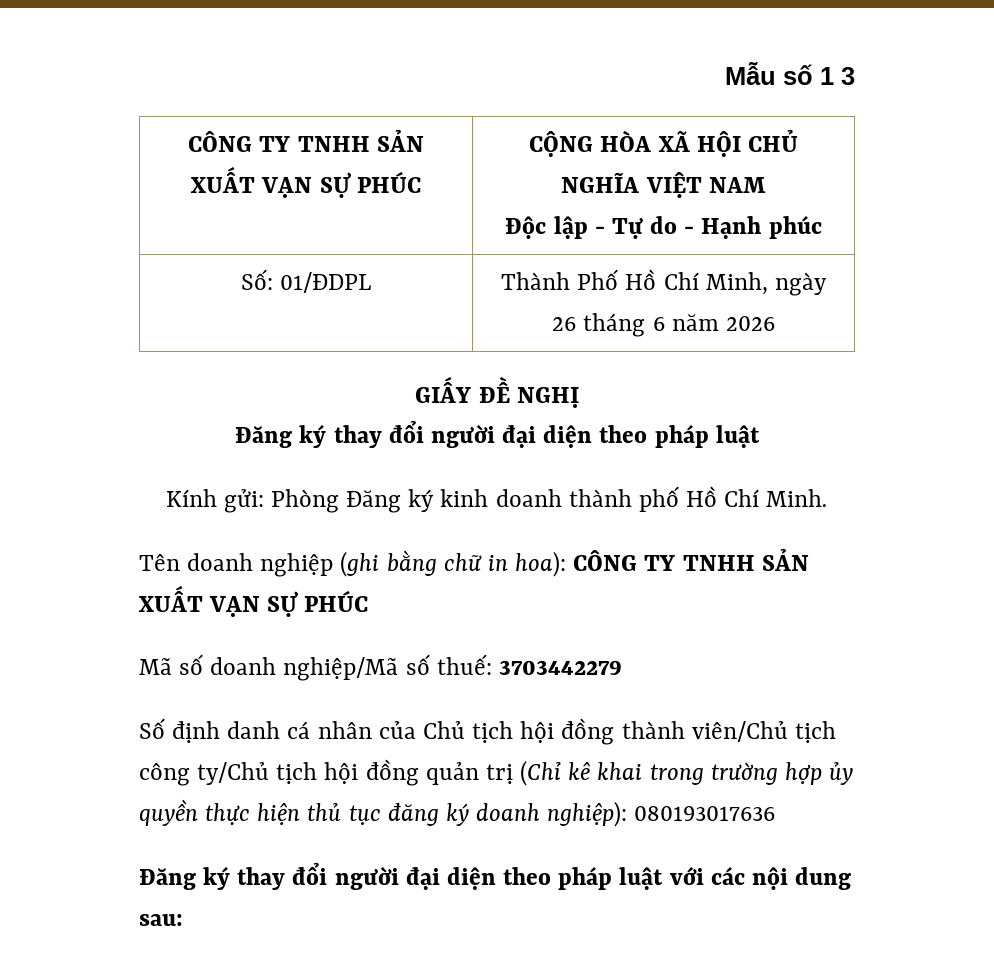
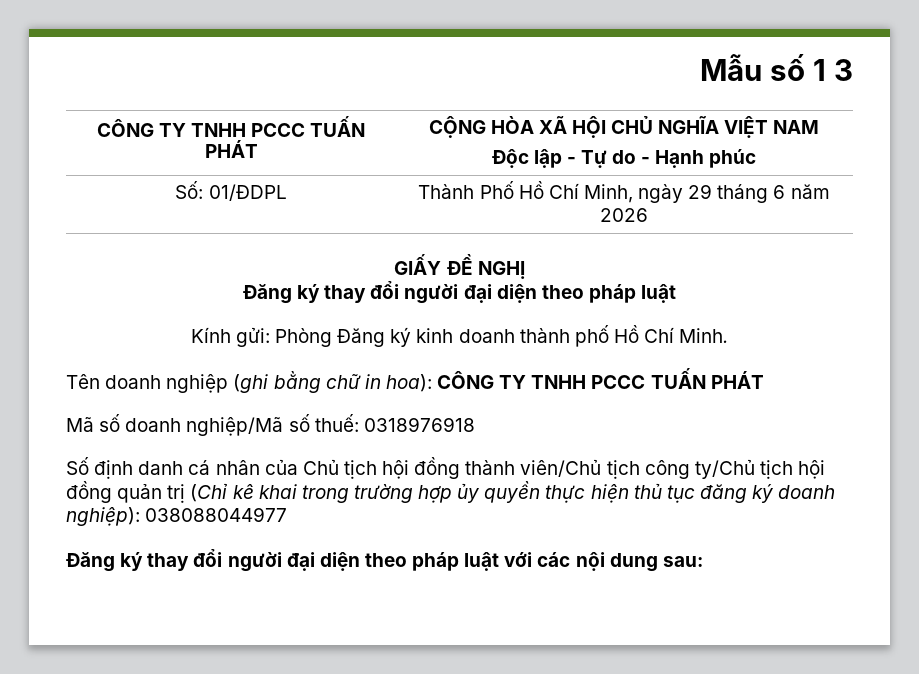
- CÔNG TY TNHH SẢN XUẤT VẠN SỰ PHÚC | CỘNG HÒA XÃ HỘI CHỦ NGHĨA VIỆT NAM
+ CÔNG TY TNHH PCCC TUẤN PHÁT | CỘNG HÒA XÃ HỘI CHỦ NGHĨA VIỆT NAM
- Số: 01/ĐDPL | Thành Phố Hồ Chí Minh, ngày 26 tháng 6 năm 2026
+ Số: 01/ĐDPL | Thành Phố Hồ Chí Minh, ngày 29 tháng 6 năm 2026
- Tên doanh nghiệp (ghi bằng chữ in hoa): CÔNG TY TNHH SẢN XUẤT VẠN SỰ PHÚC
+ Tên doanh nghiệp (ghi bằng chữ in hoa): CÔNG TY TNHH PCCC TUẤN PHÁT
- Mã số doanh nghiệp/Mã số thuế: 3703442279
+ Mã số doanh nghiệp/Mã số thuế: 0318976918
- Số định danh cá nhân của Chủ tịch hội đồng thành viên/Chủ tịch công ty/Chủ tịch hội đồng quản trị (Chỉ kê khai trong trường hợp ủy quyền thực hiện thủ tục đăng ký doanh nghiệp): 080193017636
+ Số định danh cá nhân của Chủ tịch hội đồng thành viên/Chủ tịch công ty/Chủ tịch hội đồng quản trị (Chỉ kê khai trong trường hợp ủy quyền thực hiện thủ tục đăng ký doanh nghiệp): 038088044977

